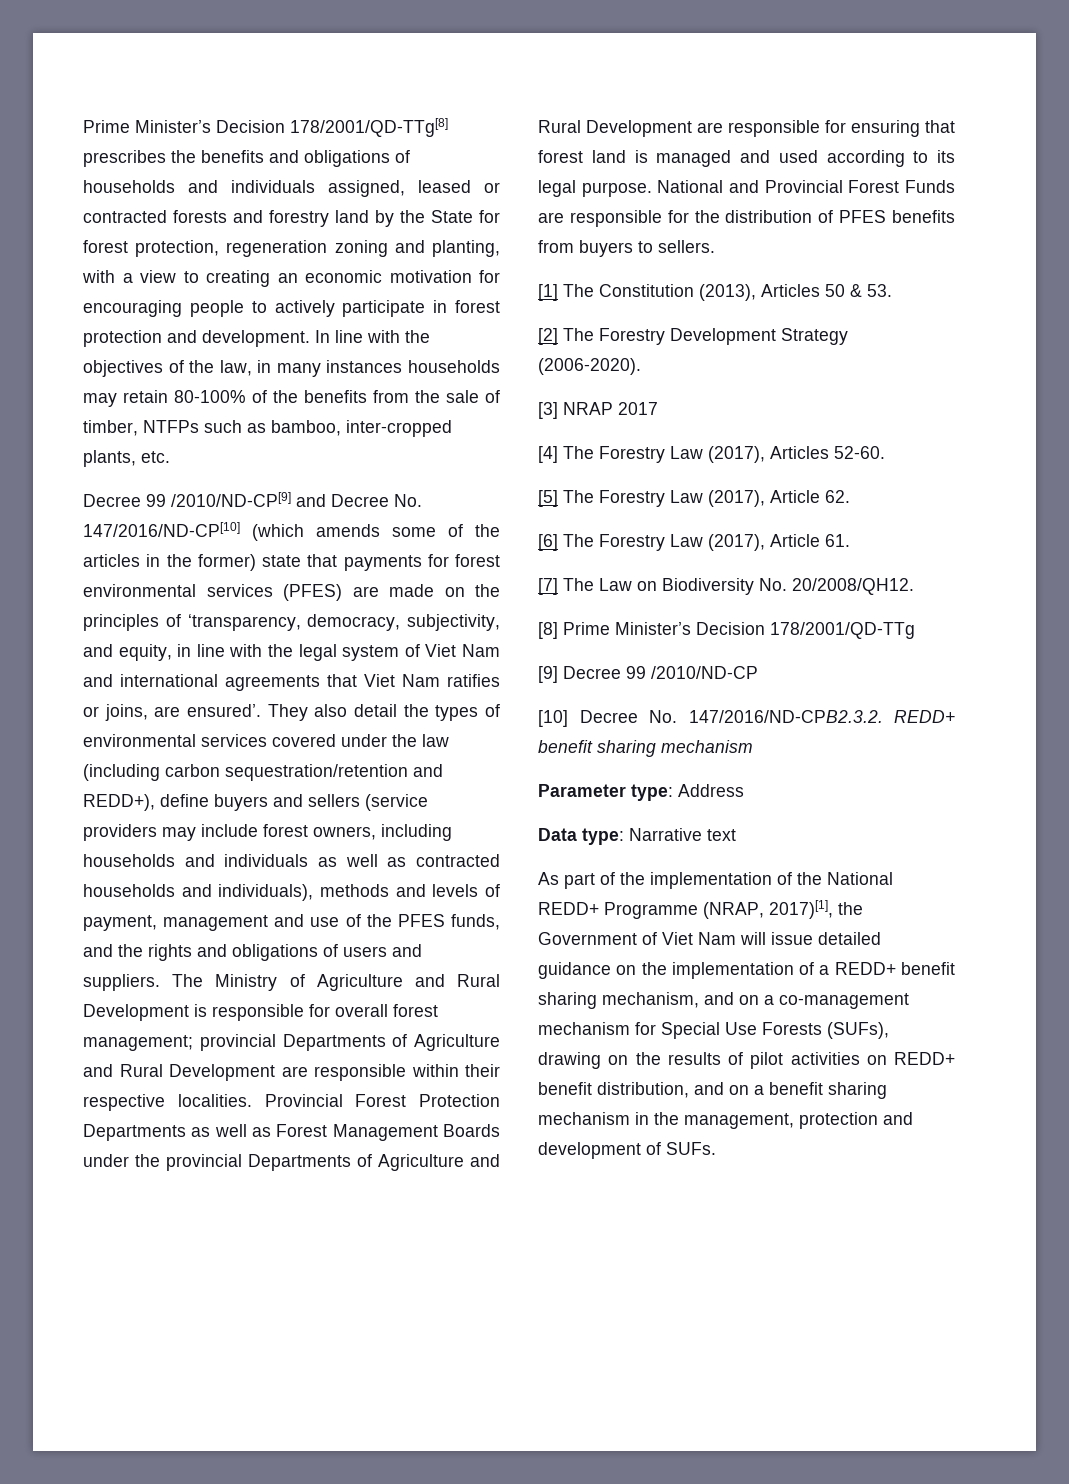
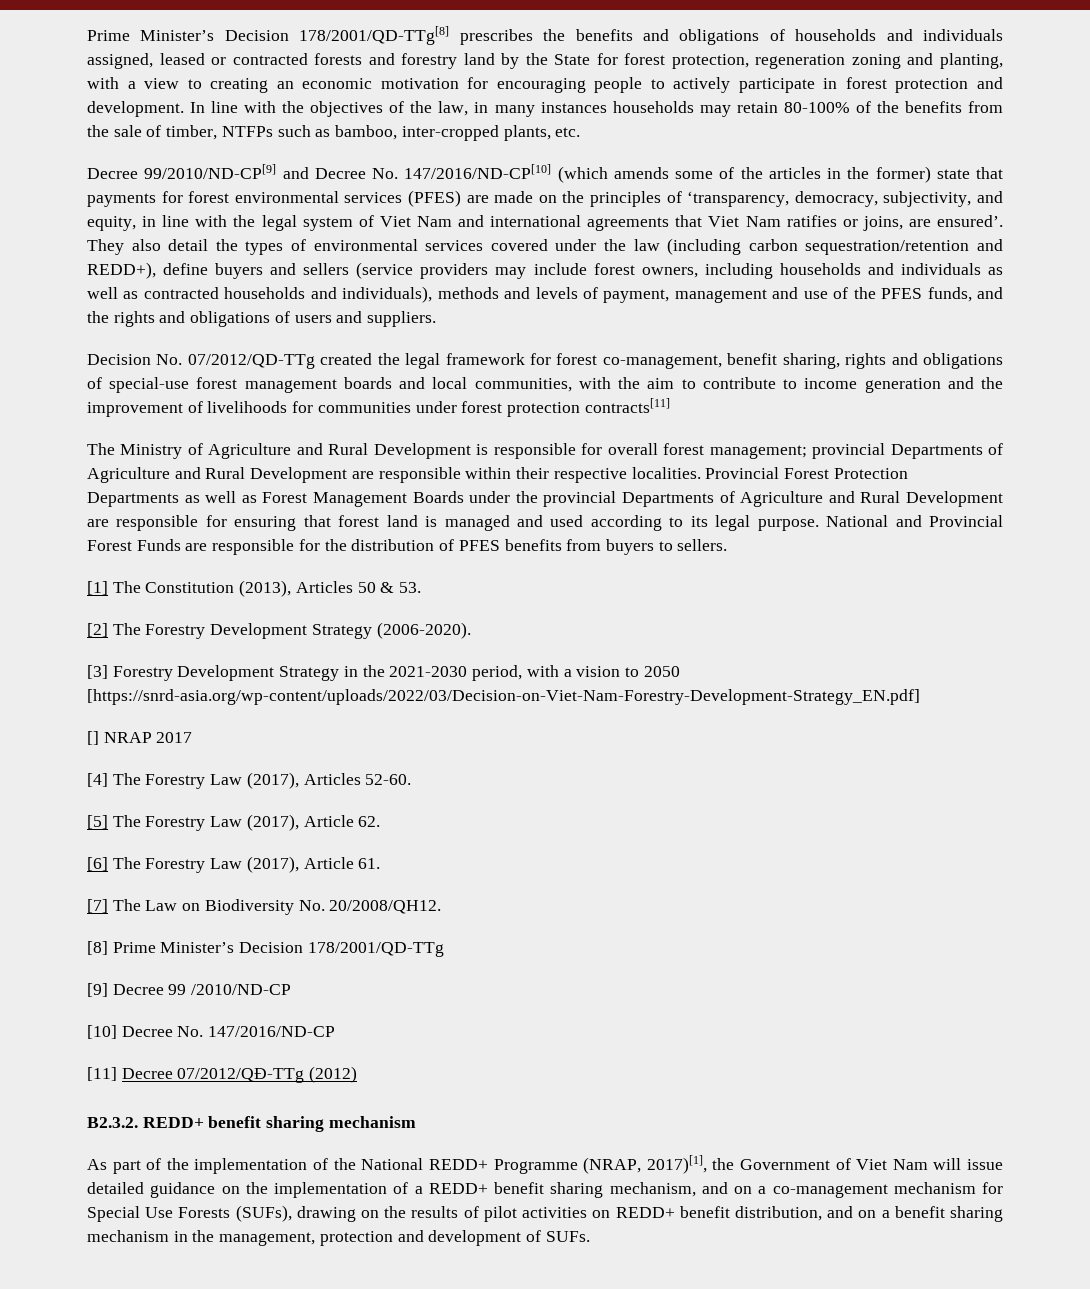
- Decree 99 /2010/ND-CP[9] and Decree No. 147/2016/ND-CP[10] (which amends some of the articles in the former) state that payments for forest environmental services (PFES) are made on the principles of ‘transparency, democracy, subjectivity, and equity, in line with the legal system of Viet Nam and international agreements that Viet Nam ratifies or joins, are ensured’.
+ Decree 99/2010/ND-CP[9] and Decree No. 147/2016/ND-CP[10] (which amends some of the articles in the former) state that payments for forest environmental services (PFES) are made on the principles of ‘transparency, democracy, subjectivity, and equity, in line with the legal system of Viet Nam and international agreements that Viet Nam ratifies or joins, are ensured’.
- They also detail the types of environmental services covered under the law (including carbon sequestration/retention and REDD+), define buyers and sellers (service providers may include forest owners, including households and individuals as well as contracted households and individuals), methods and levels of payment, management and use of the PFES funds, and the rights and obligations of users and suppliers. The Ministry of Agriculture and Rural Development is responsible for overall forest management;
+ They also detail the types of environmental services covered under the law (including carbon sequestration/retention and REDD+), define buyers and sellers (service providers may include forest owners, including households and individuals as well as contracted households and individuals), methods and levels of payment, management and use of the PFES funds, and the rights and obligations of users and suppliers.
+ Decision No. 07/2012/QD-TTg created the legal framework for forest co-management, benefit sharing, rights and obligations of special-use forest management boards and local communities, with the aim to contribute to income generation and the improvement of livelihoods for communities under forest protection contracts[11]
+ The Ministry of Agriculture and Rural Development is responsible for overall forest management;
- [3] NRAP 2017
+ [3] Forestry Development Strategy in the 2021-2030 period, with a vision to 2050 [https://snrd-asia.org/wp-content/uploads/2022/03/Decision-on-Viet-Nam-Forestry-Development-Strategy_EN.pdf]
+ [] NRAP 2017
- [10] Decree No. 147/2016/ND-CPB2.3.2. REDD+ benefit sharing mechanism
- Parameter type: Address
- Data type: Narrative text
+ [10] Decree No. 147/2016/ND-CP
+ [11] Decree 07/2012/QĐ-TTg (2012)
+ B2.3.2. REDD+ benefit sharing mechanism

